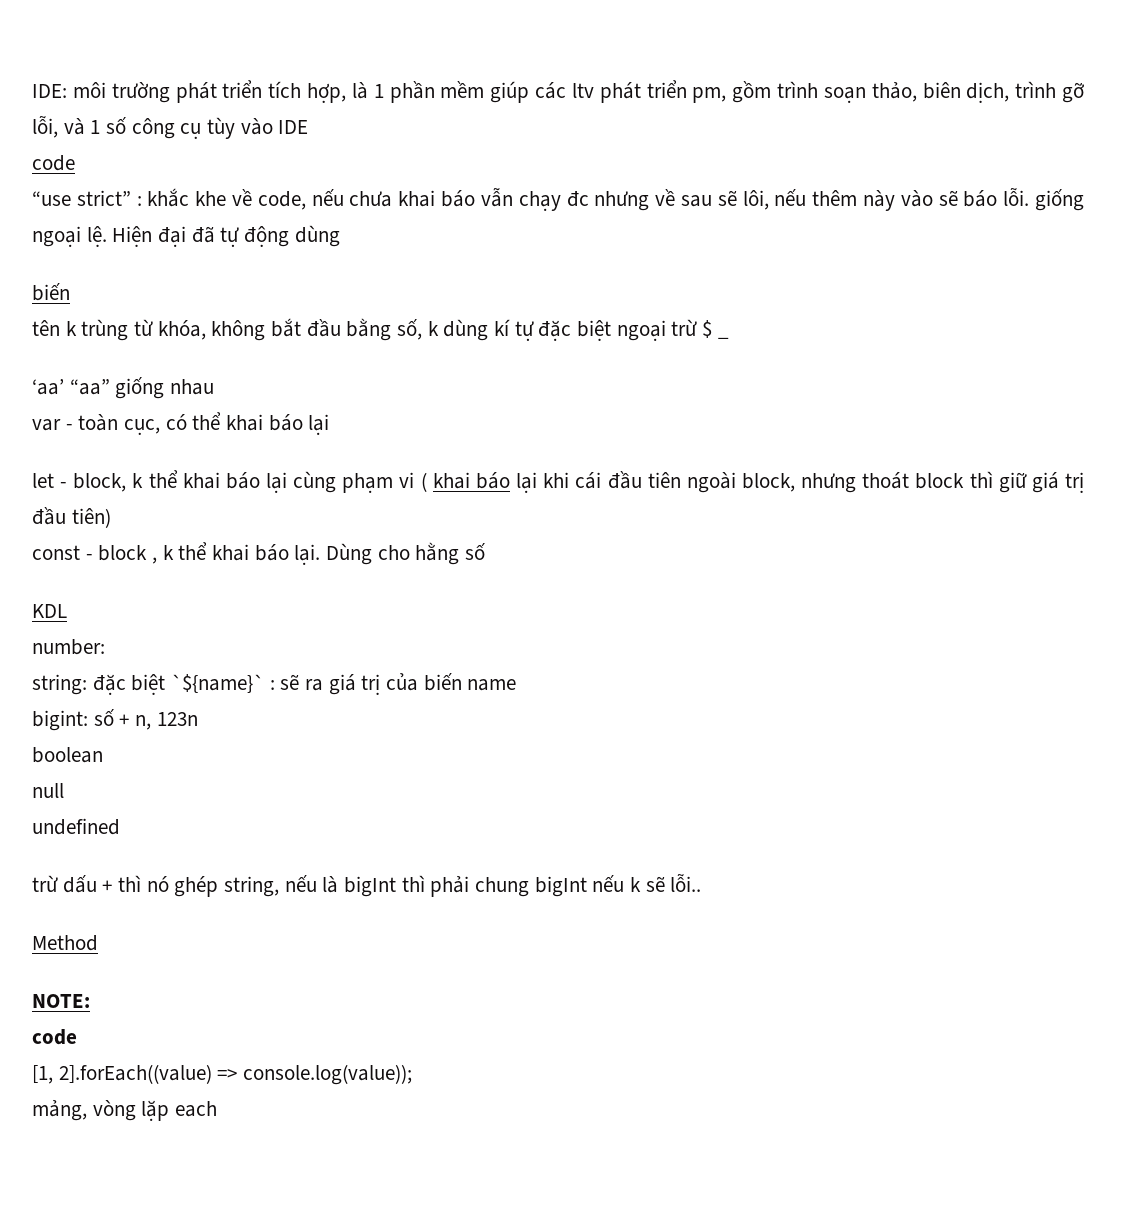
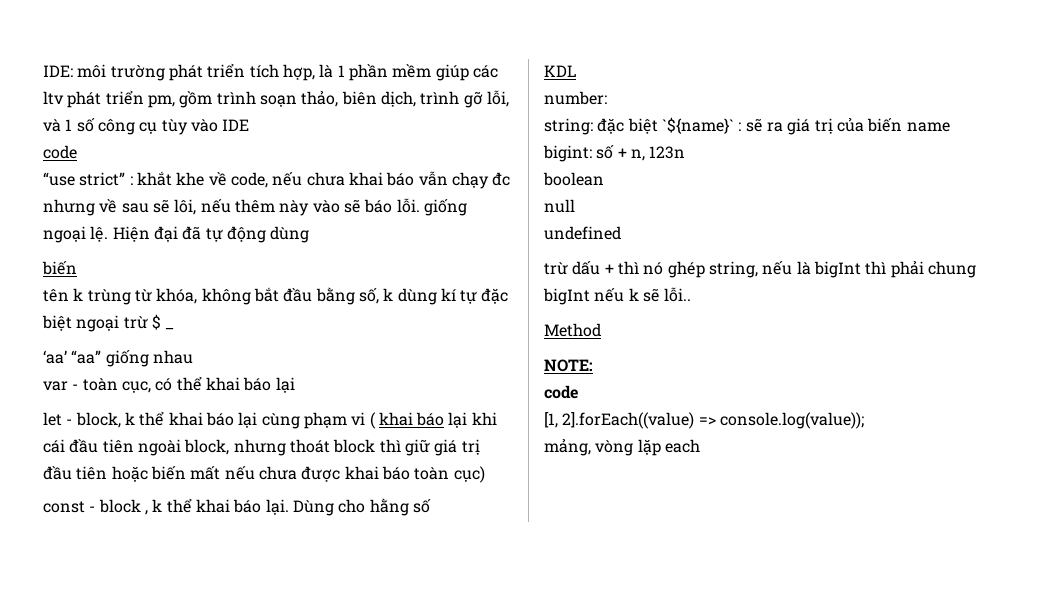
- “use strict” : khắc khe về code, nếu chưa khai báo vẫn chạy đc nhưng về sau sẽ lôi, nếu thêm này vào sẽ báo lỗi. giống ngoại lệ.
+ “use strict” : khắt khe về code, nếu chưa khai báo vẫn chạy đc nhưng về sau sẽ lôi, nếu thêm này vào sẽ báo lỗi. giống ngoại lệ.
- let - block, k thể khai báo lại cùng phạm vi ( khai báo lại khi cái đầu tiên ngoài block, nhưng thoát block thì giữ giá trị đầu tiên)
+ let - block, k thể khai báo lại cùng phạm vi ( khai báo lại khi cái đầu tiên ngoài block, nhưng thoát block thì giữ giá trị đầu tiên hoặc biến mất nếu chưa được khai báo toàn cục)

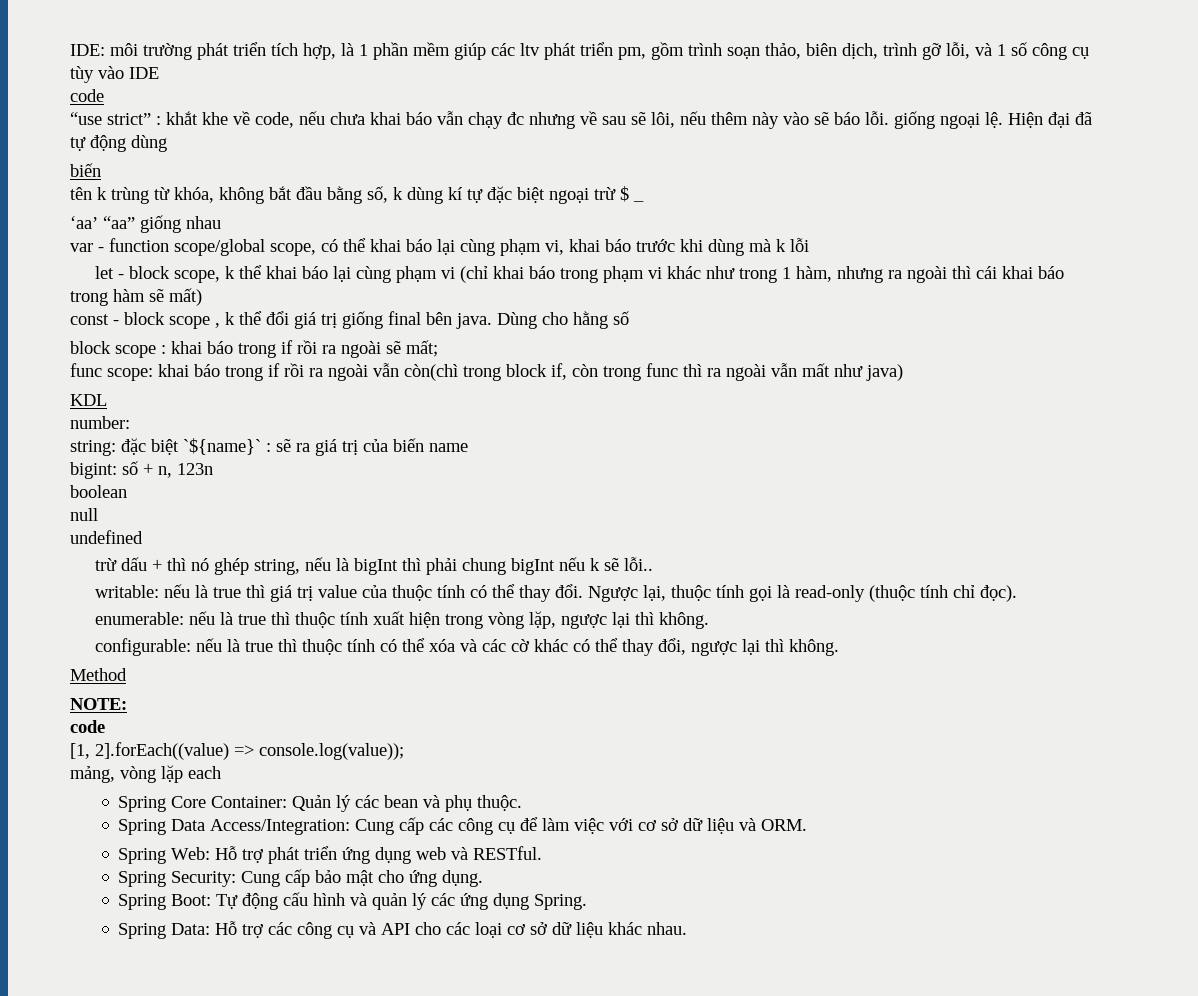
- var - toàn cục, có thể khai báo lại
+ var - function scope/global scope, có thể khai báo lại cùng phạm vi, khai báo trước khi dùng mà k lỗi
- let - block, k thể khai báo lại cùng phạm vi ( khai báo lại khi cái đầu tiên ngoài block, nhưng thoát block thì giữ giá trị đầu tiên hoặc biến mất nếu chưa được khai báo toàn cục)
+ let - block scope, k thể khai báo lại cùng phạm vi (chỉ khai báo trong phạm vi khác như trong 1 hàm, nhưng ra ngoài thì cái khai báo trong hàm sẽ mất)
- const - block , k thể khai báo lại. Dùng cho hằng số
+ const - block scope , k thể đổi giá trị giống final bên java. Dùng cho hằng số
+ block scope : khai báo trong if rồi ra ngoài sẽ mất;
+ func scope: khai báo trong if rồi ra ngoài vẫn còn(chì trong block if, còn trong func thì ra ngoài vẫn mất như java)
+ writable: nếu là true thì giá trị value của thuộc tính có thể thay đổi. Ngược lại, thuộc tính gọi là read-only (thuộc tính chỉ đọc).
+ enumerable: nếu là true thì thuộc tính xuất hiện trong vòng lặp, ngược lại thì không.
+ configurable: nếu là true thì thuộc tính có thể xóa và các cờ khác có thể thay đổi, ngược lại thì không.
+ Spring Core Container: Quản lý các bean và phụ thuộc.
+ Spring Data Access/Integration: Cung cấp các công cụ để làm việc với cơ sở dữ liệu và ORM.
+ Spring Web: Hỗ trợ phát triển ứng dụng web và RESTful.
+ Spring Security: Cung cấp bảo mật cho ứng dụng.
+ Spring Boot: Tự động cấu hình và quản lý các ứng dụng Spring.
+ Spring Data: Hỗ trợ các công cụ và API cho các loại cơ sở dữ liệu khác nhau.

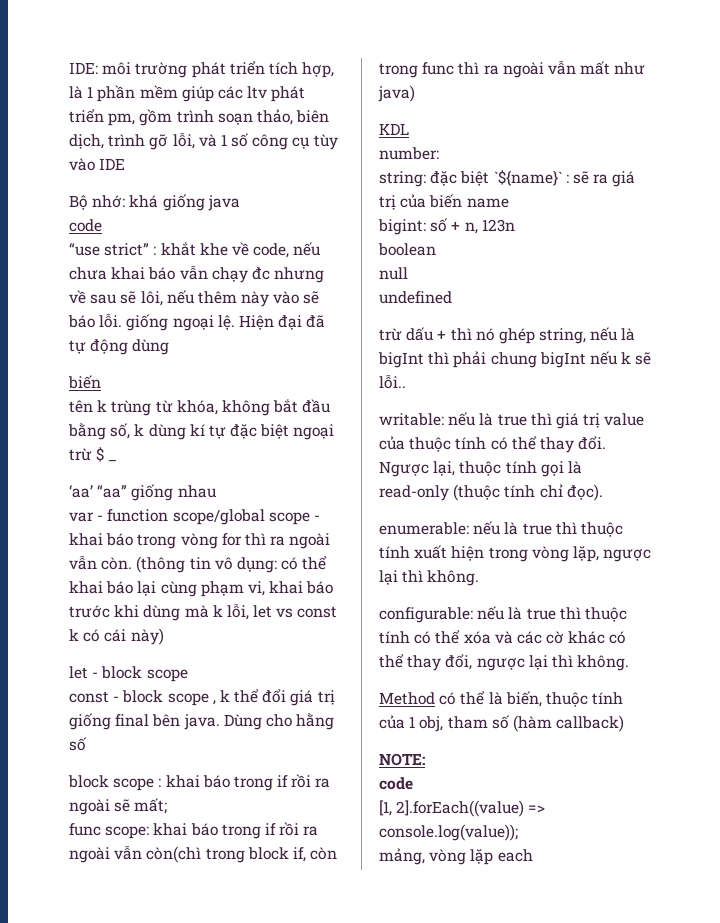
+ Bộ nhớ: khá giống java
- var - function scope/global scope, có thể khai báo lại cùng phạm vi, khai báo trước khi dùng mà k lỗi
- let - block scope, k thể khai báo lại cùng phạm vi (chỉ khai báo trong phạm vi khác như trong 1 hàm, nhưng ra ngoài thì cái khai báo trong hàm sẽ mất)
+ var - function scope/global scope - khai báo trong vòng for thì ra ngoài vẫn còn. (thông tin vô dụng: có thể khai báo lại cùng phạm vi, khai báo trước khi dùng mà k lỗi, let vs const k có cái này)
+ let - block scope
- Method
+ Method có thể là biến, thuộc tính của 1 obj, tham số (hàm callback)
- Spring Core Container: Quản lý các bean và phụ thuộc.
- Spring Data Access/Integration: Cung cấp các công cụ để làm việc với cơ sở dữ liệu và ORM.
- Spring Web: Hỗ trợ phát triển ứng dụng web và RESTful.
- Spring Security: Cung cấp bảo mật cho ứng dụng.
- Spring Boot: Tự động cấu hình và quản lý các ứng dụng Spring.
- Spring Data: Hỗ trợ các công cụ và API cho các loại cơ sở dữ liệu khác nhau.

